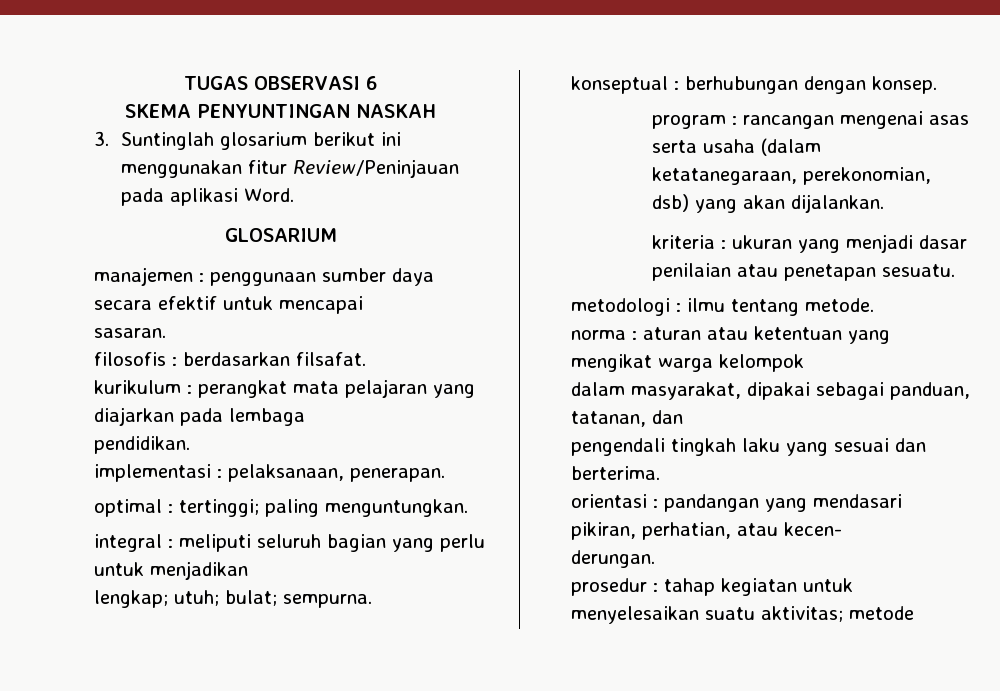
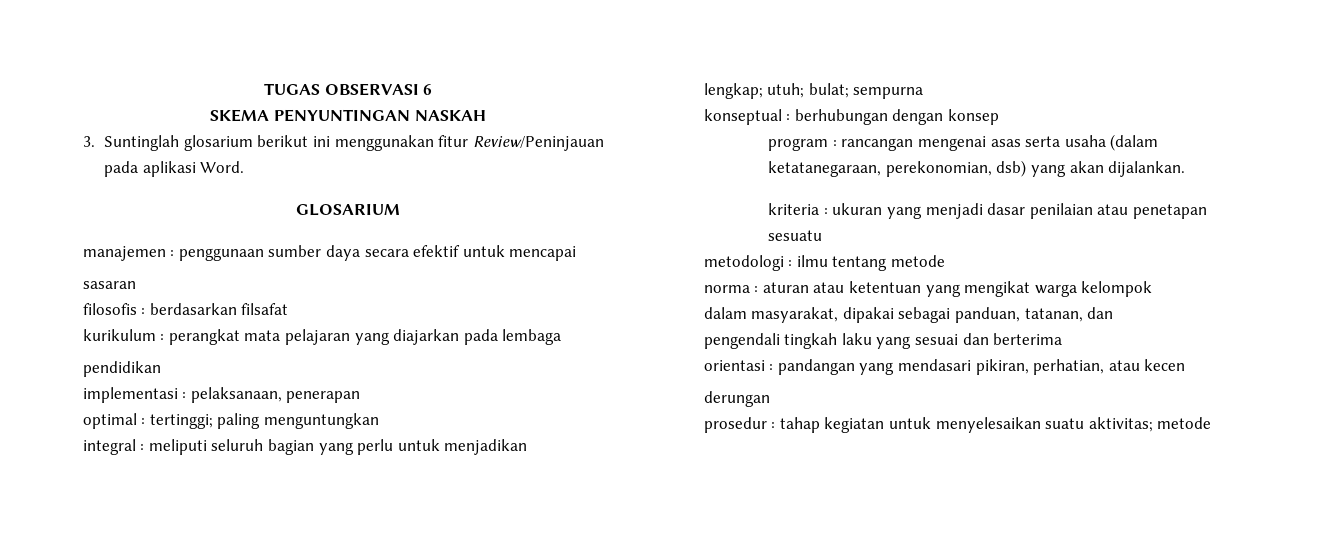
- sasaran.
+ sasaran
- filosofis : berdasarkan filsafat.
+ filosofis : berdasarkan filsafat
- pendidikan.
+ pendidikan
- implementasi : pelaksanaan, penerapan.
+ implementasi : pelaksanaan, penerapan
- optimal : tertinggi; paling menguntungkan.
+ optimal : tertinggi; paling menguntungkan
- lengkap; utuh; bulat; sempurna.
+ lengkap; utuh; bulat; sempurna
- konseptual : berhubungan dengan konsep.
+ konseptual : berhubungan dengan konsep
- kriteria : ukuran yang menjadi dasar penilaian atau penetapan sesuatu.
+ kriteria : ukuran yang menjadi dasar penilaian atau penetapan sesuatu
- metodologi : ilmu tentang metode.
+ metodologi : ilmu tentang metode
- pengendali tingkah laku yang sesuai dan berterima.
+ pengendali tingkah laku yang sesuai dan berterima
- orientasi : pandangan yang mendasari pikiran, perhatian, atau kecen-
- derungan.
+ orientasi : pandangan yang mendasari pikiran, perhatian, atau kecen
+ derungan

